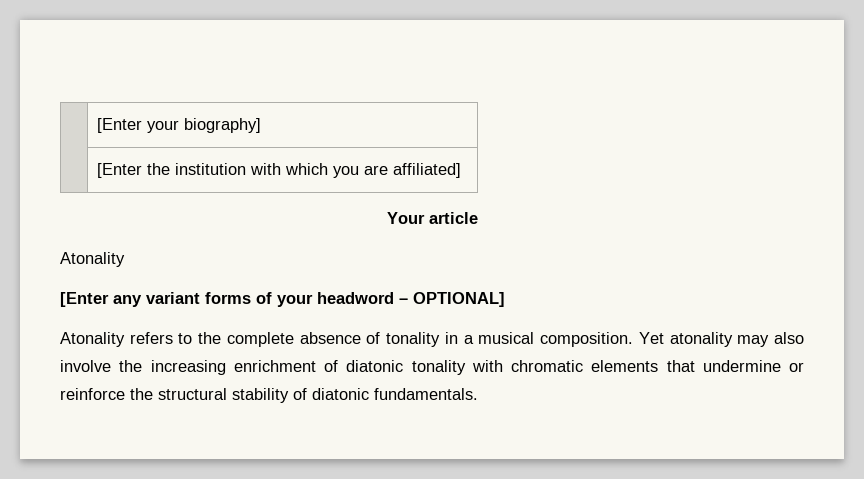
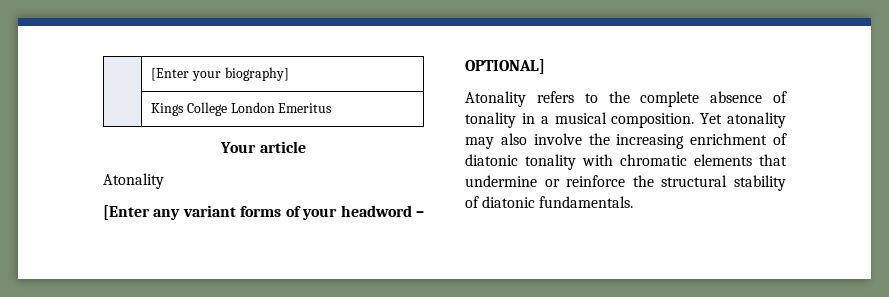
- | [Enter the institution with which you are affiliated]
+ | Kings College London Emeritus

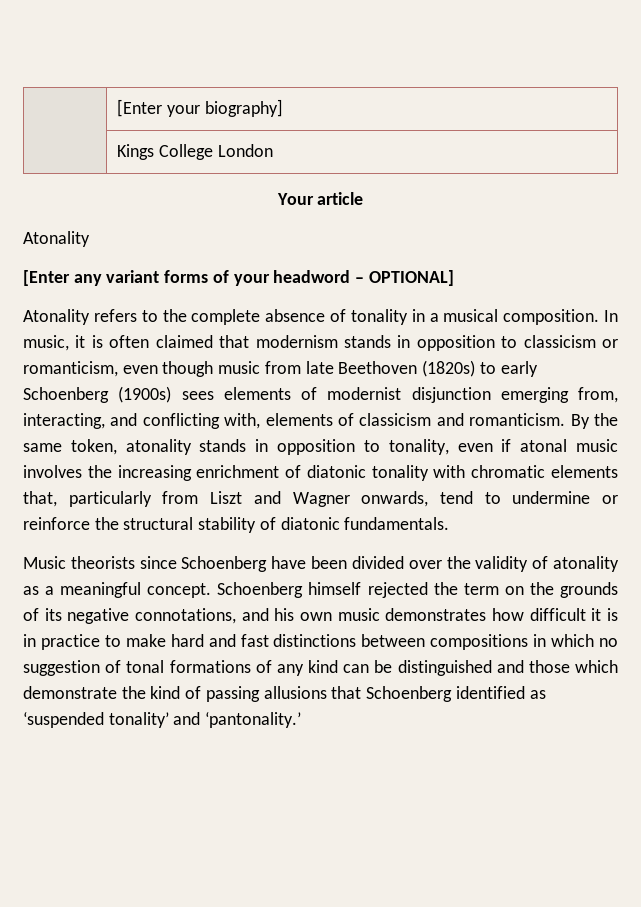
- | Kings College London Emeritus
+ | Kings College London
- Yet atonality may also involve the increasing enrichment of diatonic tonality with chromatic elements that undermine or reinforce the structural stability of diatonic fundamentals.
+ In music, it is often claimed that modernism stands in opposition to classicism or romanticism, even though music from late Beethoven (1820s) to early Schoenberg (1900s) sees elements of modernist disjunction emerging from, interacting, and conflicting with, elements of classicism and romanticism. By the same token, atonality stands in opposition to tonality, even if atonal music involves the increasing enrichment of diatonic tonality with chromatic elements that, particularly from Liszt and Wagner onwards, tend to undermine or reinforce the structural stability of diatonic fundamentals.
+ Music theorists since Schoenberg have been divided over the validity of atonality as a meaningful concept. Schoenberg himself rejected the term on the grounds of its negative connotations, and his own music demonstrates how difficult it is in practice to make hard and fast distinctions between compositions in which no suggestion of tonal formations of any kind can be distinguished and those which demonstrate the kind of passing allusions that Schoenberg identified as ‘suspended tonality’ and ‘pantonality.’

